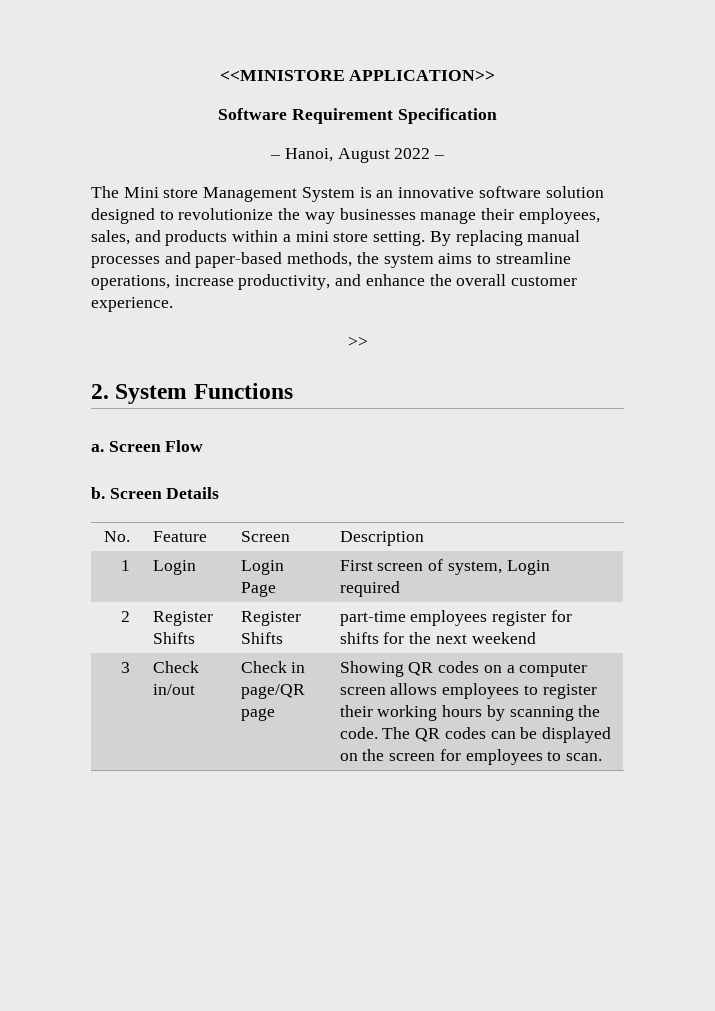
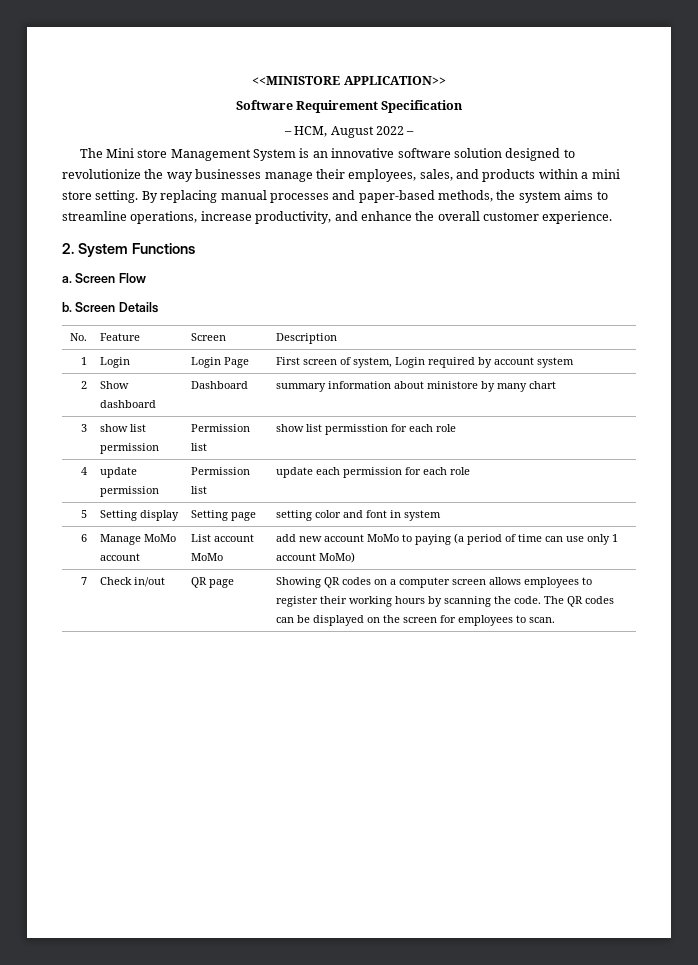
- – Hanoi, August 2022 –
+ – HCM, August 2022 –
- >>
- 1 | Login | Login Page | First screen of system, Login required
- 2 | Register Shifts | Register Shifts | part-time employees register for shifts for the next weekend
- 3 | Check in/out | Check in page/QR page | Showing QR codes on a computer screen allows employees to register their working hours by scanning the code. The QR codes can be displayed on the screen for employees to scan.
+ 1 | Login | Login Page | First screen of system, Login required by account system
+ 2 | Show dashboard | Dashboard | summary information about ministore by many chart
+ 3 | show list permission | Permission list | show list permisstion for each role
+ 4 | update permission | Permission list | update each permission for each role
+ 5 | Setting display | Setting page | setting color and font in system
+ 6 | Manage MoMo account | List account MoMo | add new account MoMo to paying (a period of time can use only 1 account MoMo)
+ 7 | Check in/out | QR page | Showing QR codes on a computer screen allows employees to register their working hours by scanning the code. The QR codes can be displayed on the screen for employees to scan.

